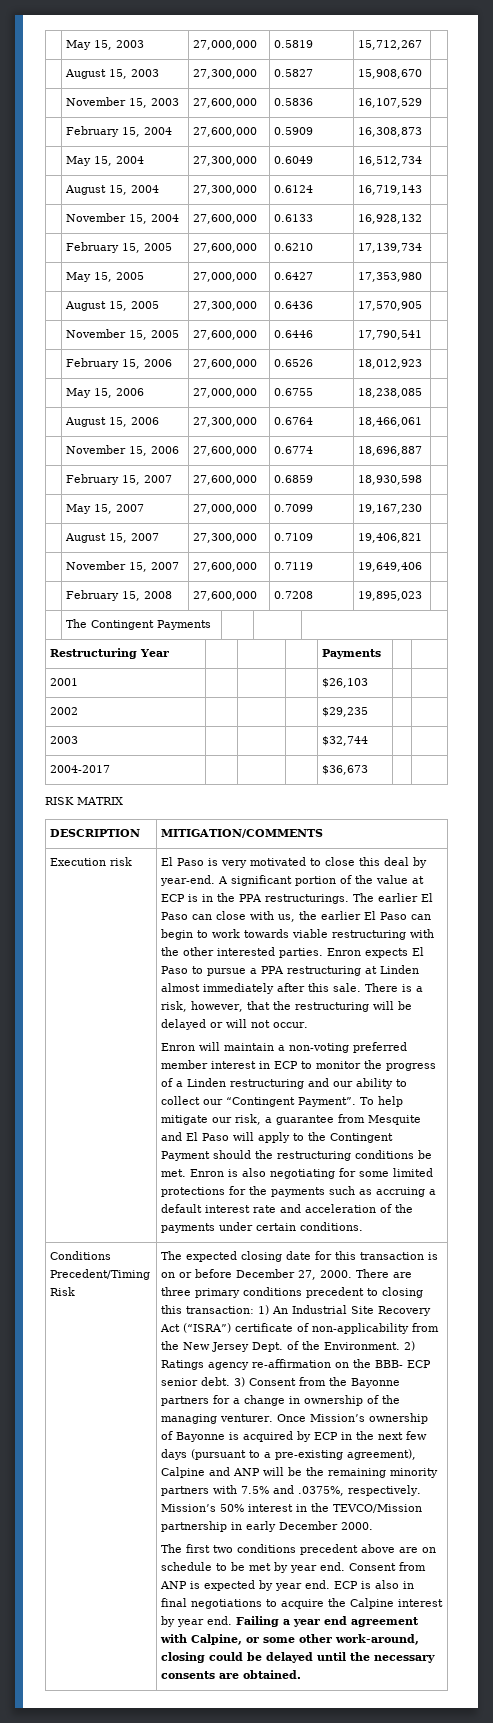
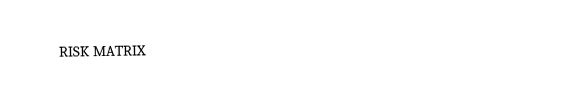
- | May 15, 2003 | 27,000,000 | 0.5819 | 15,712,267 |
- | August 15, 2003 | 27,300,000 | 0.5827 | 15,908,670 |
- | November 15, 2003 | 27,600,000 | 0.5836 | 16,107,529 |
- | February 15, 2004 | 27,600,000 | 0.5909 | 16,308,873 |
- | May 15, 2004 | 27,300,000 | 0.6049 | 16,512,734 |
- | August 15, 2004 | 27,300,000 | 0.6124 | 16,719,143 |
- | November 15, 2004 | 27,600,000 | 0.6133 | 16,928,132 |
- | February 15, 2005 | 27,600,000 | 0.6210 | 17,139,734 |
- | May 15, 2005 | 27,000,000 | 0.6427 | 17,353,980 |
- | August 15, 2005 | 27,300,000 | 0.6436 | 17,570,905 |
- | November 15, 2005 | 27,600,000 | 0.6446 | 17,790,541 |
- | February 15, 2006 | 27,600,000 | 0.6526 | 18,012,923 |
- | May 15, 2006 | 27,000,000 | 0.6755 | 18,238,085 |
- | August 15, 2006 | 27,300,000 | 0.6764 | 18,466,061 |
- | November 15, 2006 | 27,600,000 | 0.6774 | 18,696,887 |
- | February 15, 2007 | 27,600,000 | 0.6859 | 18,930,598 |
- | May 15, 2007 | 27,000,000 | 0.7099 | 19,167,230 |
- | August 15, 2007 | 27,300,000 | 0.7109 | 19,406,821 |
- | November 15, 2007 | 27,600,000 | 0.7119 | 19,649,406 |
- | February 15, 2008 | 27,600,000 | 0.7208 | 19,895,023 |
- | The Contingent Payments | | |
- Restructuring Year | | | | Payments | |
- 2001 | | | | $26,103 | |
- 2002 | | | | $29,235 | |
- 2003 | | | | $32,744 | |
- 2004-2017 | | | | $36,673 | |
  RISK MATRIX
- DESCRIPTION | MITIGATION/COMMENTS
- Execution risk | El Paso is very motivated to close this deal by year-end. A significant portion of the value at ECP is in the PPA restructurings. The earlier El Paso can close with us, the earlier El Paso can begin to work towards viable restructuring with the other interested parties. Enron expects El Paso to pursue a PPA restructuring at Linden almost immediately after this sale. There is a risk, however, that the restructuring will be delayed or will not occur.
- Enron will maintain a non-voting preferred member interest in ECP to monitor the progress of a Linden restructuring and our ability to collect our “Contingent Payment”. To help mitigate our risk, a guarantee from Mesquite and El Paso will apply to the Contingent Payment should the restructuring conditions be met. Enron is also negotiating for some limited protections for the payments such as accruing a default interest rate and acceleration of the payments under certain conditions.
- Conditions Precedent/Timing Risk | The expected closing date for this transaction is on or before December 27, 2000. There are three primary conditions precedent to closing this transaction: 1) An Industrial Site Recovery Act (“ISRA”) certificate of non-applicability from the New Jersey Dept. of the Environment. 2) Ratings agency re-affirmation on the BBB- ECP senior debt. 3) Consent from the Bayonne partners for a change in ownership of the managing venturer. Once Mission’s ownership of Bayonne is acquired by ECP in the next few days (pursuant to a pre-existing agreement), Calpine and ANP will be the remaining minority partners with 7.5% and .0375%, respectively. Mission’s 50% interest in the TEVCO/Mission partnership in early December 2000.
- The first two conditions precedent above are on schedule to be met by year end. Consent from ANP is expected by year end. ECP is also in final negotiations to acquire the Calpine interest by year end. Failing a year end agreement with Calpine, or some other work-around, closing could be delayed until the necessary consents are obtained.

